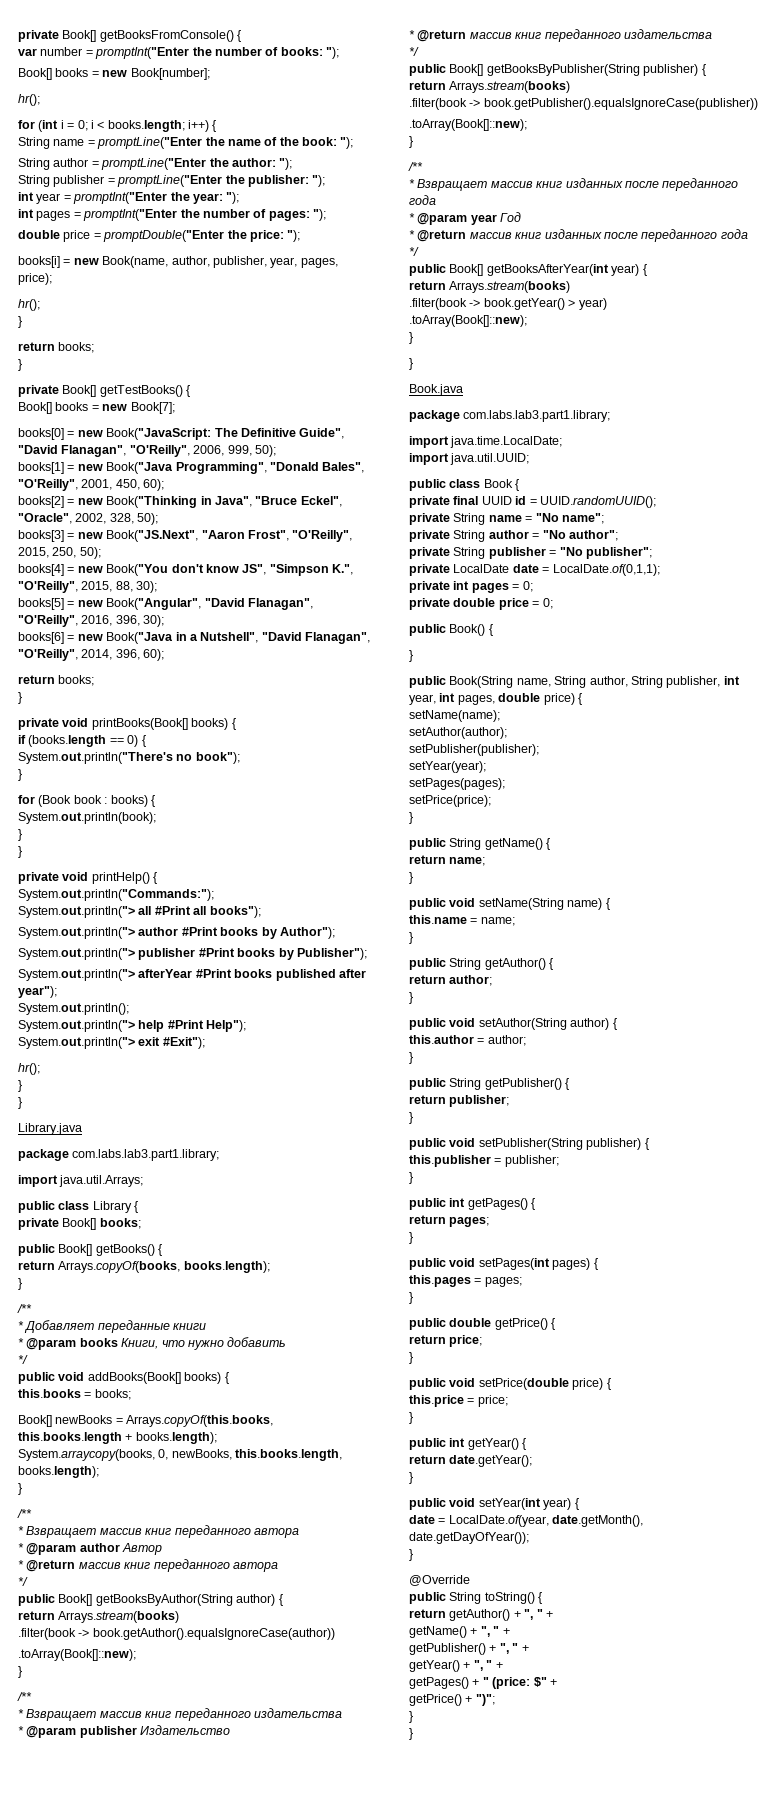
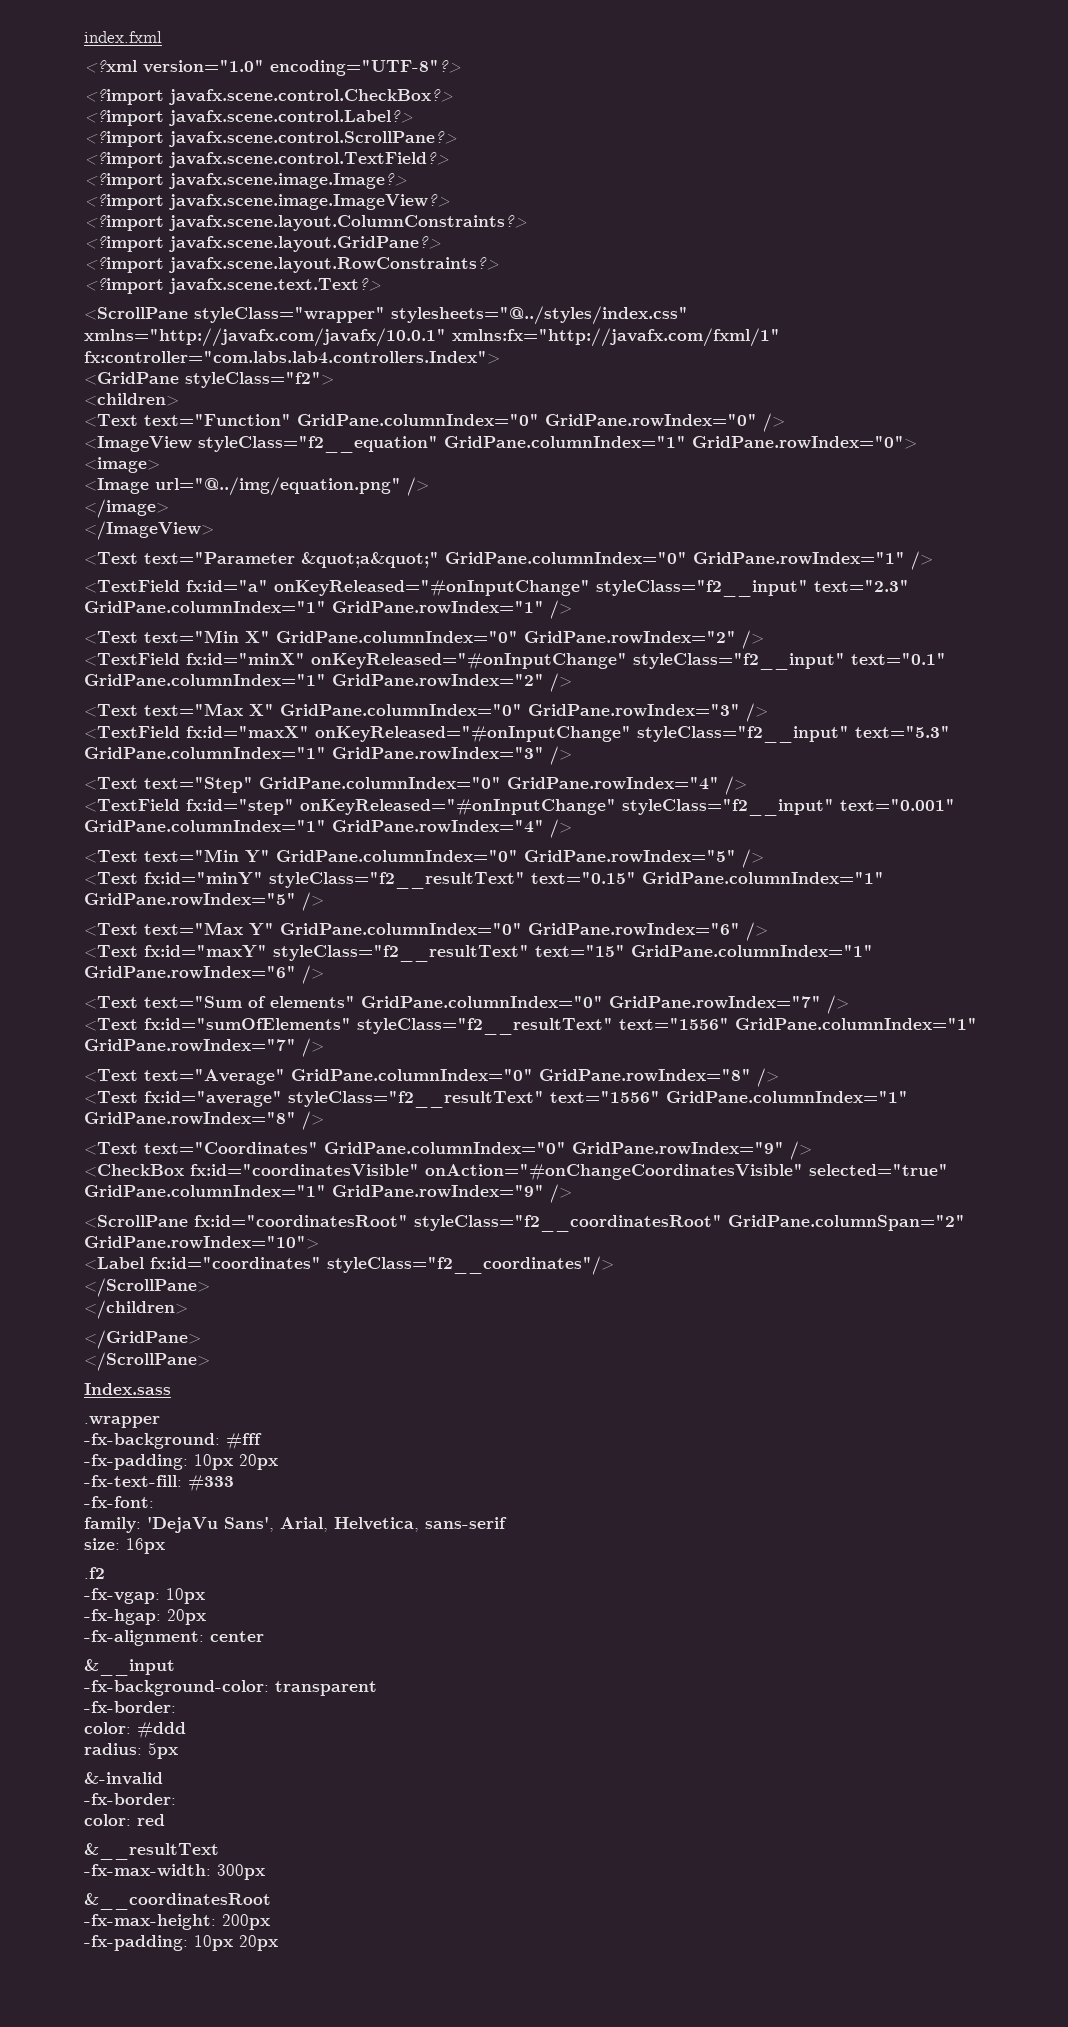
- private Book[] getBooksFromConsole() {
- var number = promptInt("Enter the number of books: ");
- Book[] books = new Book[number];
- hr();
- for (int i = 0; i < books.length; i++) {
- String name = promptLine("Enter the name of the book: ");
- String author = promptLine("Enter the author: ");
- String publisher = promptLine("Enter the publisher: ");
- int year = promptInt("Enter the year: ");
- int pages = promptInt("Enter the number of pages: ");
- double price = promptDouble("Enter the price: ");
- books[i] = new Book(name, author, publisher, year, pages, price);
- hr();
- }
- return books;
- }
- private Book[] getTestBooks() {
- Book[] books = new Book[7];
- books[0] = new Book("JavaScript: The Definitive Guide", "David Flanagan", "O'Reilly", 2006, 999, 50);
- books[1] = new Book("Java Programming", "Donald Bales", "O'Reilly", 2001, 450, 60);
- books[2] = new Book("Thinking in Java", "Bruce Eckel", "Oracle", 2002, 328, 50);
- books[3] = new Book("JS.Next", "Aaron Frost", "O'Reilly", 2015, 250, 50);
- books[4] = new Book("You don't know JS", "Simpson K.", "O'Reilly", 2015, 88, 30);
- books[5] = new Book("Angular", "David Flanagan", "O'Reilly", 2016, 396, 30);
- books[6] = new Book("Java in a Nutshell", "David Flanagan", "O'Reilly", 2014, 396, 60);
- return books;
- }
- private void printBooks(Book[] books) {
- if (books.length == 0) {
- System.out.println("There's no book");
- }
- for (Book book : books) {
- System.out.println(book);
- }
- }
- private void printHelp() {
- System.out.println("Commands:");
- System.out.println("> all #Print all books");
- System.out.println("> author #Print books by Author");
- System.out.println("> publisher #Print books by Publisher");
- System.out.println("> afterYear #Print books published after year");
- System.out.println();
- System.out.println("> help #Print Help");
- System.out.println("> exit #Exit");
- hr();
- }
- }
- Library.java
- package com.labs.lab3.part1.library;
- import java.util.Arrays;
- public class Library {
- private Book[] books;
- public Book[] getBooks() {
- return Arrays.copyOf(books, books.length);
- }
- /**
- * Добавляет переданные книги
- * @param books Книги, что нужно добавить
- */
- public void addBooks(Book[] books) {
- this.books = books;
- Book[] newBooks = Arrays.copyOf(this.books, this.books.length + books.length);
- System.arraycopy(books, 0, newBooks, this.books.length, books.length);
- }
- /**
- * Взвращает массив книг переданного автора
- * @param author Автор
- * @return массив книг переданного автора
- */
- public Book[] getBooksByAuthor(String author) {
- return Arrays.stream(books)
- .filter(book -> book.getAuthor().equalsIgnoreCase(author))
- .toArray(Book[]::new);
- }
- /**
- * Взвращает массив книг переданного издательства
- * @param publisher Издательство
- * @return массив книг переданного издательства
- */
- public Book[] getBooksByPublisher(String publisher) {
- return Arrays.stream(books)
- .filter(book -> book.getPublisher().equalsIgnoreCase(publisher))
- .toArray(Book[]::new);
- }
- /**
- * Взвращает массив книг изданных после переданного года
- * @param year Год
- * @return массив книг изданных после переданного года
- */
- public Book[] getBooksAfterYear(int year) {
- return Arrays.stream(books)
- .filter(book -> book.getYear() > year)
- .toArray(Book[]::new);
- }
- }
- Book.java
- package com.labs.lab3.part1.library;
- import java.time.LocalDate;
- import java.util.UUID;
- public class Book {
- private final UUID id = UUID.randomUUID();
- private String name = "No name";
- private String author = "No author";
- private String publisher = "No publisher";
- private LocalDate date = LocalDate.of(0,1,1);
- private int pages = 0;
- private double price = 0;
- public Book() {
- }
- public Book(String name, String author, String publisher, int year, int pages, double price) {
- setName(name);
- setAuthor(author);
- setPublisher(publisher);
- setYear(year);
- setPages(pages);
- setPrice(price);
- }
- public String getName() {
- return name;
- }
- public void setName(String name) {
- this.name = name;
- }
- public String getAuthor() {
- return author;
- }
- public void setAuthor(String author) {
- this.author = author;
- }
- public String getPublisher() {
- return publisher;
- }
- public void setPublisher(String publisher) {
- this.publisher = publisher;
- }
- public int getPages() {
- return pages;
- }
- public void setPages(int pages) {
- this.pages = pages;
- }
- public double getPrice() {
- return price;
- }
- public void setPrice(double price) {
- this.price = price;
- }
- public int getYear() {
- return date.getYear();
- }
- public void setYear(int year) {
- date = LocalDate.of(year, date.getMonth(), date.getDayOfYear());
- }
- @Override
- public String toString() {
- return getAuthor() + ", " +
- getName() + ", " +
- getPublisher() + ", " +
- getYear() + ", " +
- getPages() + " (price: $" +
- getPrice() + ")";
- }
- }
+ index.fxml
+ <?xml version="1.0" encoding="UTF-8"?>
+ <?import javafx.scene.control.CheckBox?>
+ <?import javafx.scene.control.Label?>
+ <?import javafx.scene.control.ScrollPane?>
+ <?import javafx.scene.control.TextField?>
+ <?import javafx.scene.image.Image?>
+ <?import javafx.scene.image.ImageView?>
+ <?import javafx.scene.layout.ColumnConstraints?>
+ <?import javafx.scene.layout.GridPane?>
+ <?import javafx.scene.layout.RowConstraints?>
+ <?import javafx.scene.text.Text?>
+ <ScrollPane styleClass="wrapper" stylesheets="@../styles/index.css" xmlns="http://javafx.com/javafx/10.0.1" xmlns:fx="http://javafx.com/fxml/1" fx:controller="com.labs.lab4.controllers.Index">
+ <GridPane styleClass="f2">
+ <children>
+ <Text text="Function" GridPane.columnIndex="0" GridPane.rowIndex="0" />
+ <ImageView styleClass="f2__equation" GridPane.columnIndex="1" GridPane.rowIndex="0">
+ <image>
+ <Image url="@../img/equation.png" />
+ </image>
+ </ImageView>
+ <Text text="Parameter &quot;a&quot;" GridPane.columnIndex="0" GridPane.rowIndex="1" />
+ <TextField fx:id="a" onKeyReleased="#onInputChange" styleClass="f2__input" text="2.3" GridPane.columnIndex="1" GridPane.rowIndex="1" />
+ <Text text="Min X" GridPane.columnIndex="0" GridPane.rowIndex="2" />
+ <TextField fx:id="minX" onKeyReleased="#onInputChange" styleClass="f2__input" text="0.1" GridPane.columnIndex="1" GridPane.rowIndex="2" />
+ <Text text="Max X" GridPane.columnIndex="0" GridPane.rowIndex="3" />
+ <TextField fx:id="maxX" onKeyReleased="#onInputChange" styleClass="f2__input" text="5.3" GridPane.columnIndex="1" GridPane.rowIndex="3" />
+ <Text text="Step" GridPane.columnIndex="0" GridPane.rowIndex="4" />
+ <TextField fx:id="step" onKeyReleased="#onInputChange" styleClass="f2__input" text="0.001" GridPane.columnIndex="1" GridPane.rowIndex="4" />
+ <Text text="Min Y" GridPane.columnIndex="0" GridPane.rowIndex="5" />
+ <Text fx:id="minY" styleClass="f2__resultText" text="0.15" GridPane.columnIndex="1" GridPane.rowIndex="5" />
+ <Text text="Max Y" GridPane.columnIndex="0" GridPane.rowIndex="6" />
+ <Text fx:id="maxY" styleClass="f2__resultText" text="15" GridPane.columnIndex="1" GridPane.rowIndex="6" />
+ <Text text="Sum of elements" GridPane.columnIndex="0" GridPane.rowIndex="7" />
+ <Text fx:id="sumOfElements" styleClass="f2__resultText" text="1556" GridPane.columnIndex="1" GridPane.rowIndex="7" />
+ <Text text="Average" GridPane.columnIndex="0" GridPane.rowIndex="8" />
+ <Text fx:id="average" styleClass="f2__resultText" text="1556" GridPane.columnIndex="1" GridPane.rowIndex="8" />
+ <Text text="Coordinates" GridPane.columnIndex="0" GridPane.rowIndex="9" />
+ <CheckBox fx:id="coordinatesVisible" onAction="#onChangeCoordinatesVisible" selected="true" GridPane.columnIndex="1" GridPane.rowIndex="9" />
+ <ScrollPane fx:id="coordinatesRoot" styleClass="f2__coordinatesRoot" GridPane.columnSpan="2" GridPane.rowIndex="10">
+ <Label fx:id="coordinates" styleClass="f2__coordinates"/>
+ </ScrollPane>
+ </children>
+ </GridPane>
+ </ScrollPane>
+ Index.sass
+ .wrapper
+ -fx-background: #fff
+ -fx-padding: 10px 20px
+ -fx-text-fill: #333
+ -fx-font:
+ family: 'DejaVu Sans', Arial, Helvetica, sans-serif
+ size: 16px
+ .f2
+ -fx-vgap: 10px
+ -fx-hgap: 20px
+ -fx-alignment: center
+ &__input
+ -fx-background-color: transparent
+ -fx-border:
+ color: #ddd
+ radius: 5px
+ &-invalid
+ -fx-border:
+ color: red
+ &__resultText
+ -fx-max-width: 300px
+ &__coordinatesRoot
+ -fx-max-height: 200px
+ -fx-padding: 10px 20px

